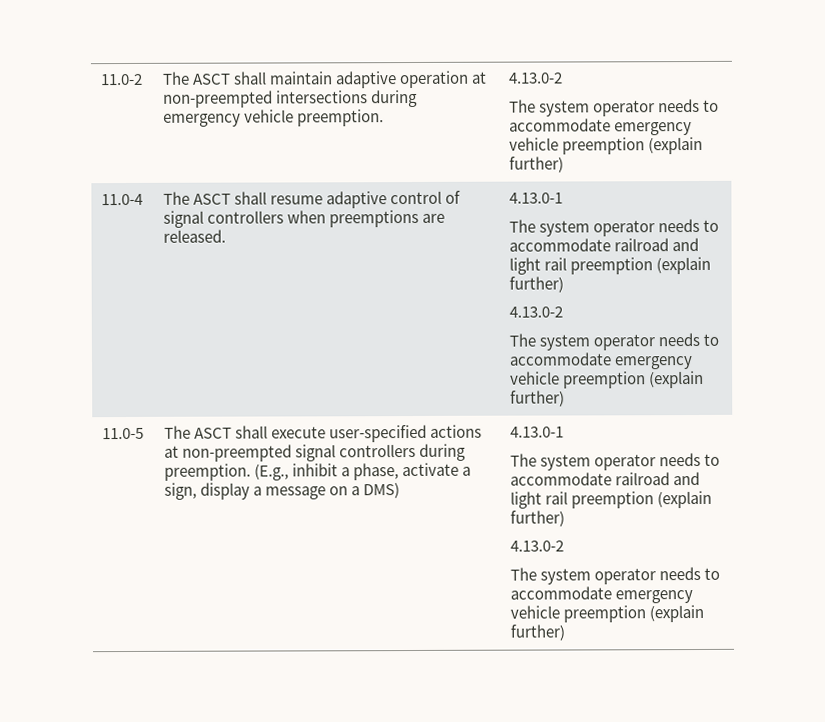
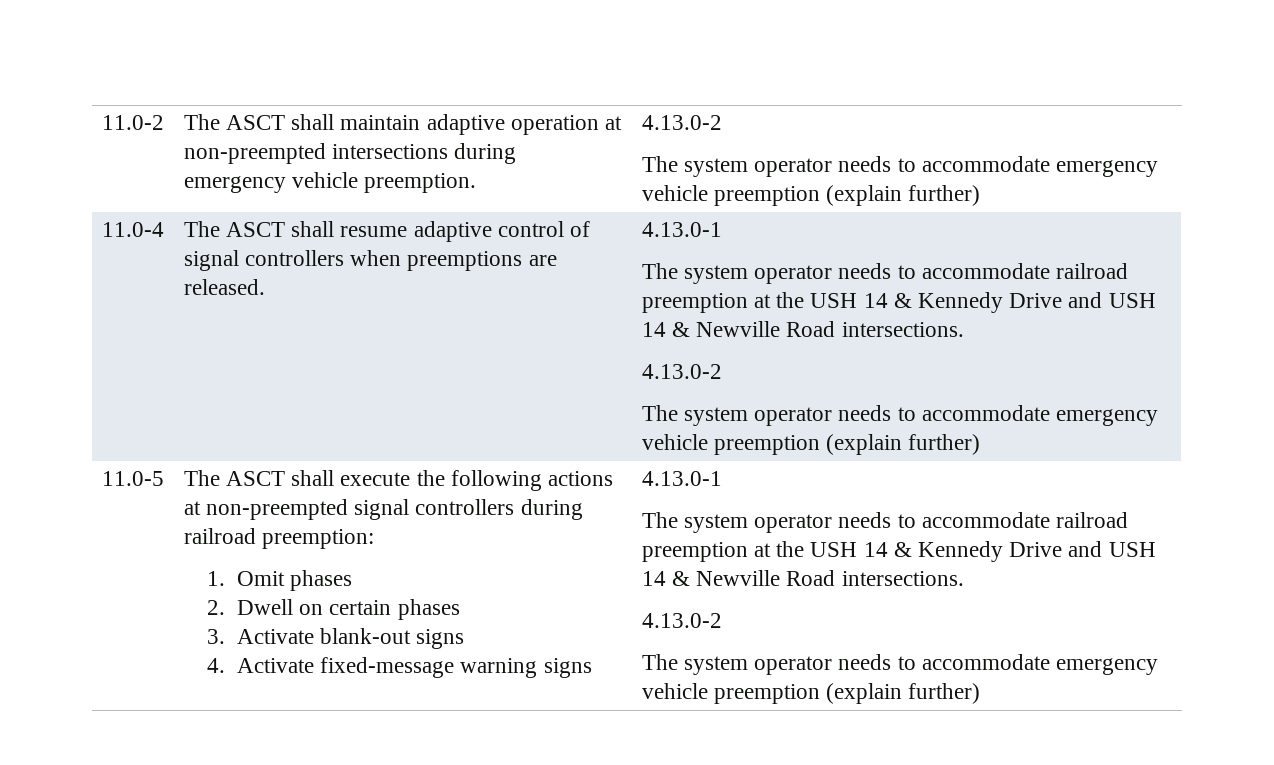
  The ASCT shall resume adaptive control of signal controllers when preemptions are released. | 4.13.0-1
- The system operator needs to accommodate railroad and light rail preemption (explain further)
+ The system operator needs to accommodate railroad preemption at the USH 14 & Kennedy Drive and USH 14 & Newville Road intersections.
- The ASCT shall execute user-specified actions at non-preempted signal controllers during preemption. (E.g., inhibit a phase, activate a sign, display a message on a DMS) | 4.13.0-1
- The system operator needs to accommodate railroad and light rail preemption (explain further)
+ The ASCT shall execute the following actions at non-preempted signal controllers during railroad preemption:
+ 1. Omit phases
+ 2. Dwell on certain phases
+ 3. Activate blank-out signs
+ 4. Activate fixed-message warning signs | 4.13.0-1
+ The system operator needs to accommodate railroad preemption at the USH 14 & Kennedy Drive and USH 14 & Newville Road intersections.

